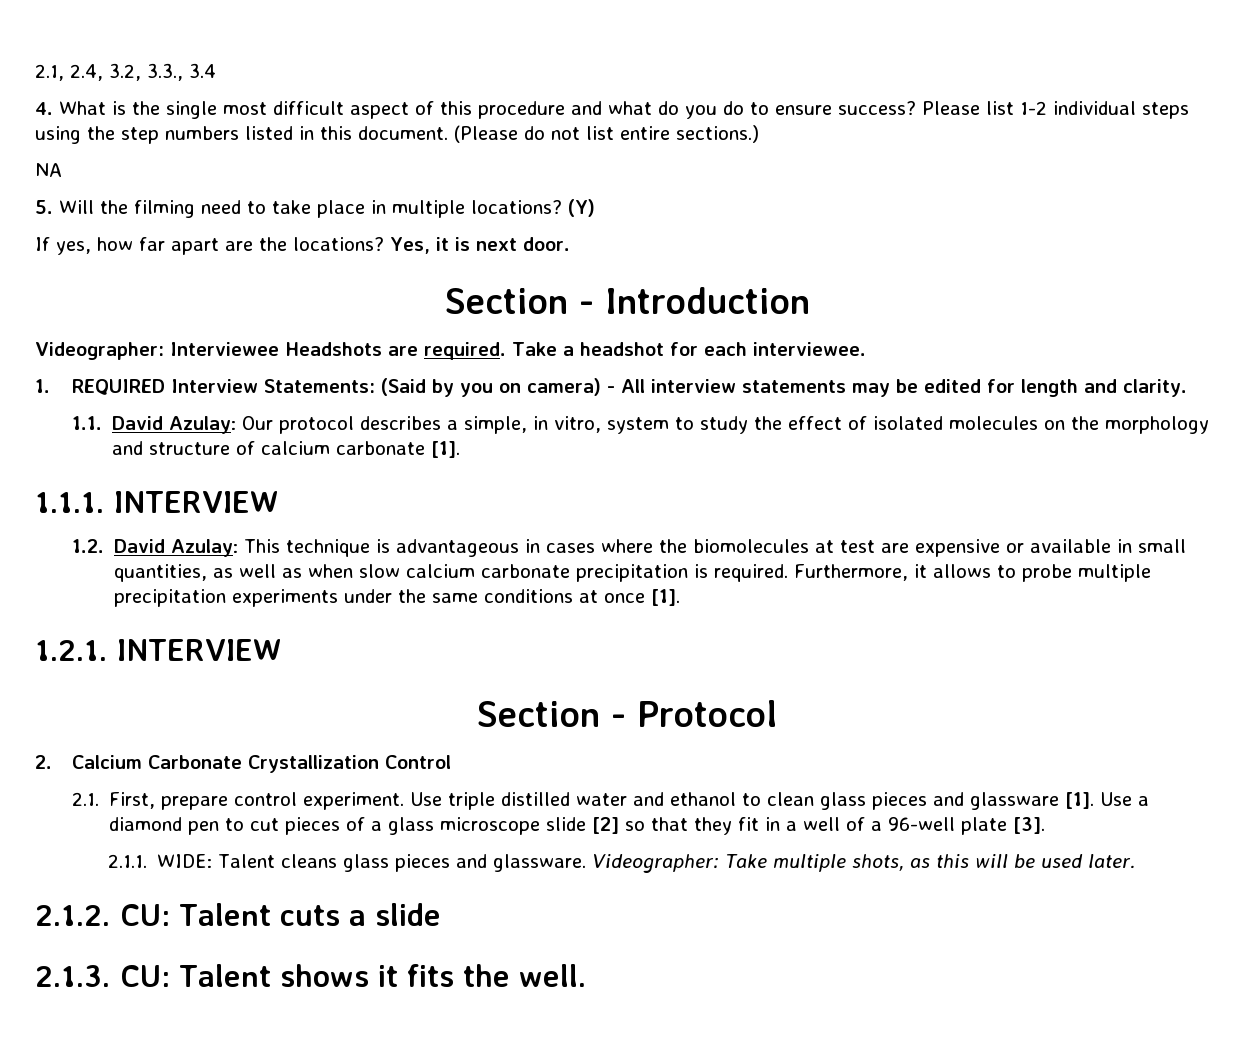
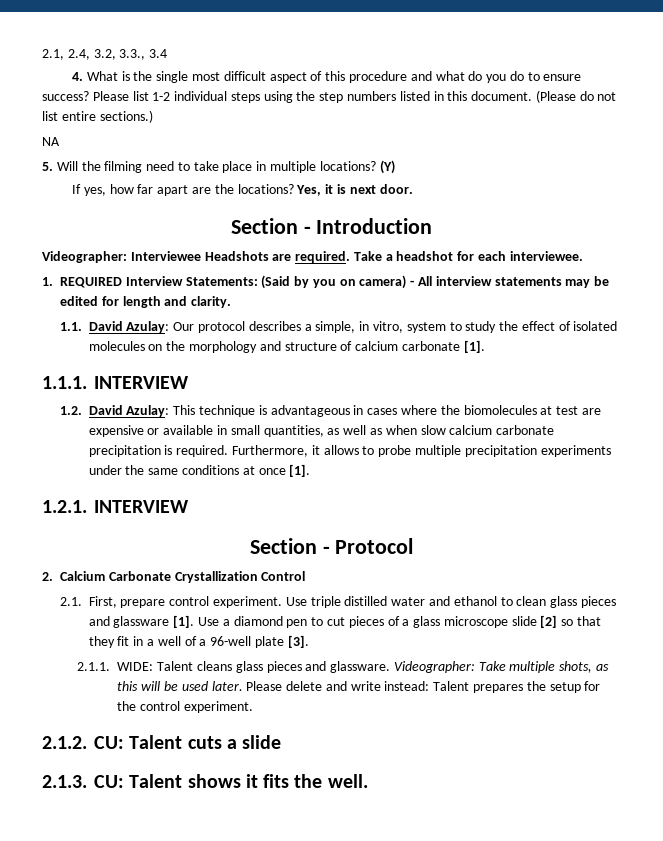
+ Please delete and write instead: Talent prepares the setup for the control experiment.

